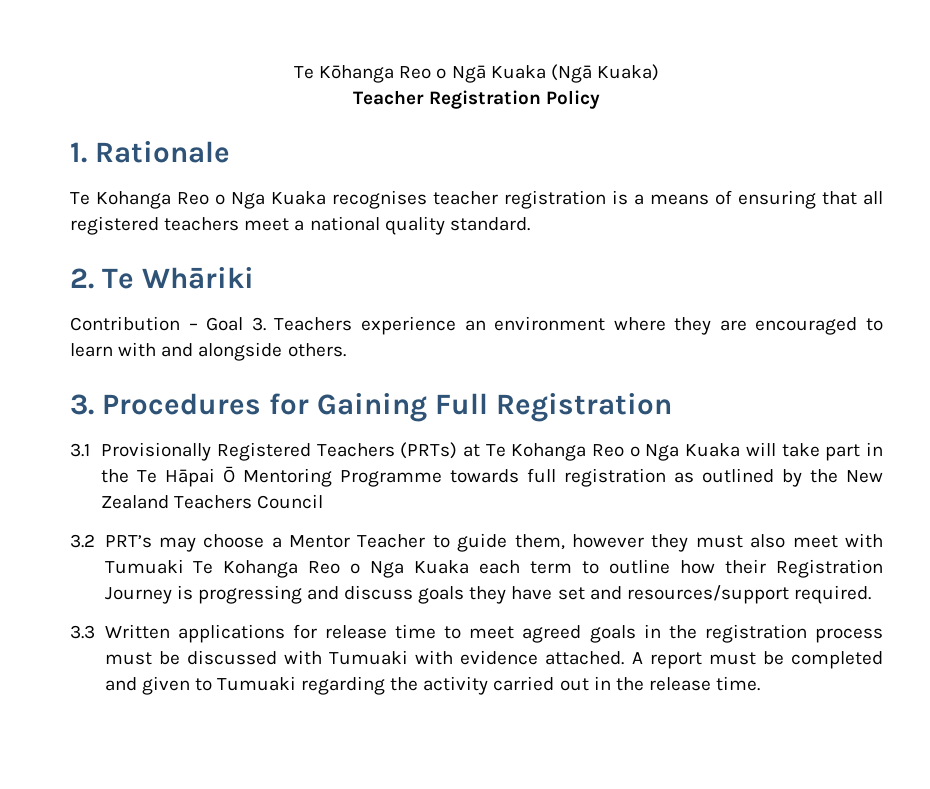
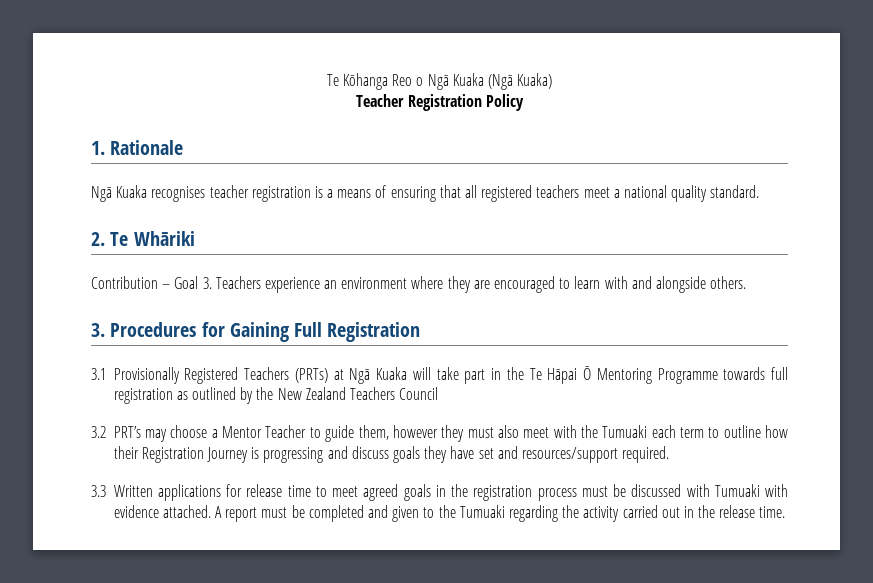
- Te Kohanga Reo o Nga Kuaka recognises teacher registration is a means of ensuring that all registered teachers meet a national quality standard.
+ Ngā Kuaka recognises teacher registration is a means of ensuring that all registered teachers meet a national quality standard.
- 3.1 Provisionally Registered Teachers (PRTs) at Te Kohanga Reo o Nga Kuaka will take part in the Te Hāpai Ō Mentoring Programme towards full registration as outlined by the New Zealand Teachers Council
+ 3.1 Provisionally Registered Teachers (PRTs) at Ngā Kuaka will take part in the Te Hāpai Ō Mentoring Programme towards full registration as outlined by the New Zealand Teachers Council
- 3.2 PRT’s may choose a Mentor Teacher to guide them, however they must also meet with Tumuaki Te Kohanga Reo o Nga Kuaka each term to outline how their Registration Journey is progressing and discuss goals they have set and resources/support required.
+ 3.2 PRT’s may choose a Mentor Teacher to guide them, however they must also meet with the Tumuaki each term to outline how their Registration Journey is progressing and discuss goals they have set and resources/support required.
- A report must be completed and given to Tumuaki regarding the activity carried out in the release time.
+ A report must be completed and given to the Tumuaki regarding the activity carried out in the release time.

